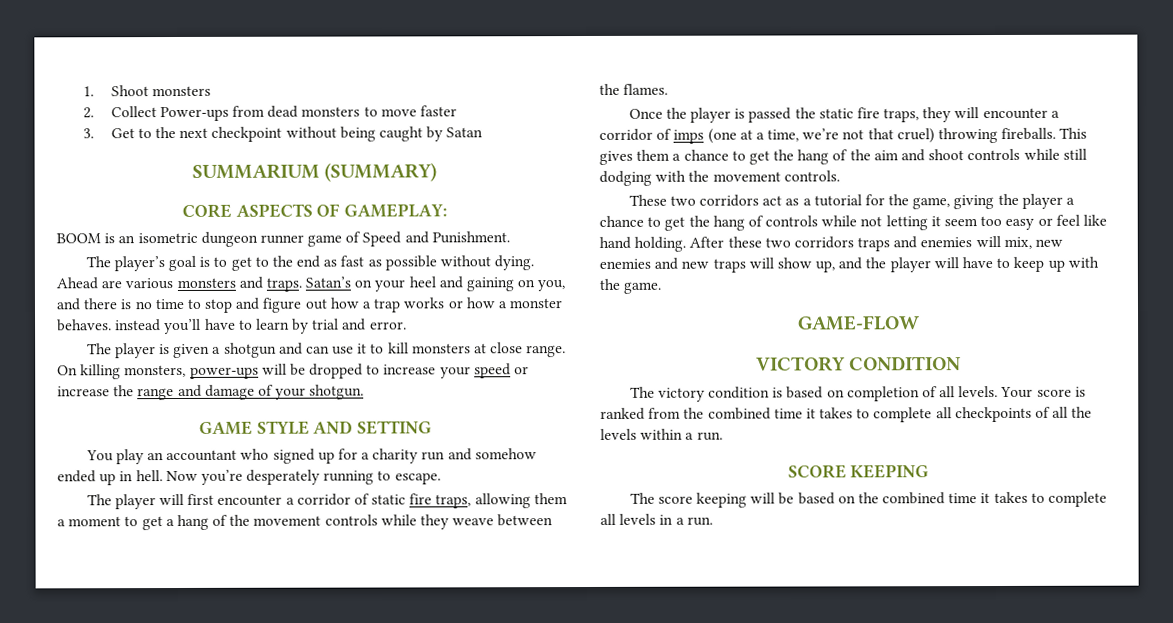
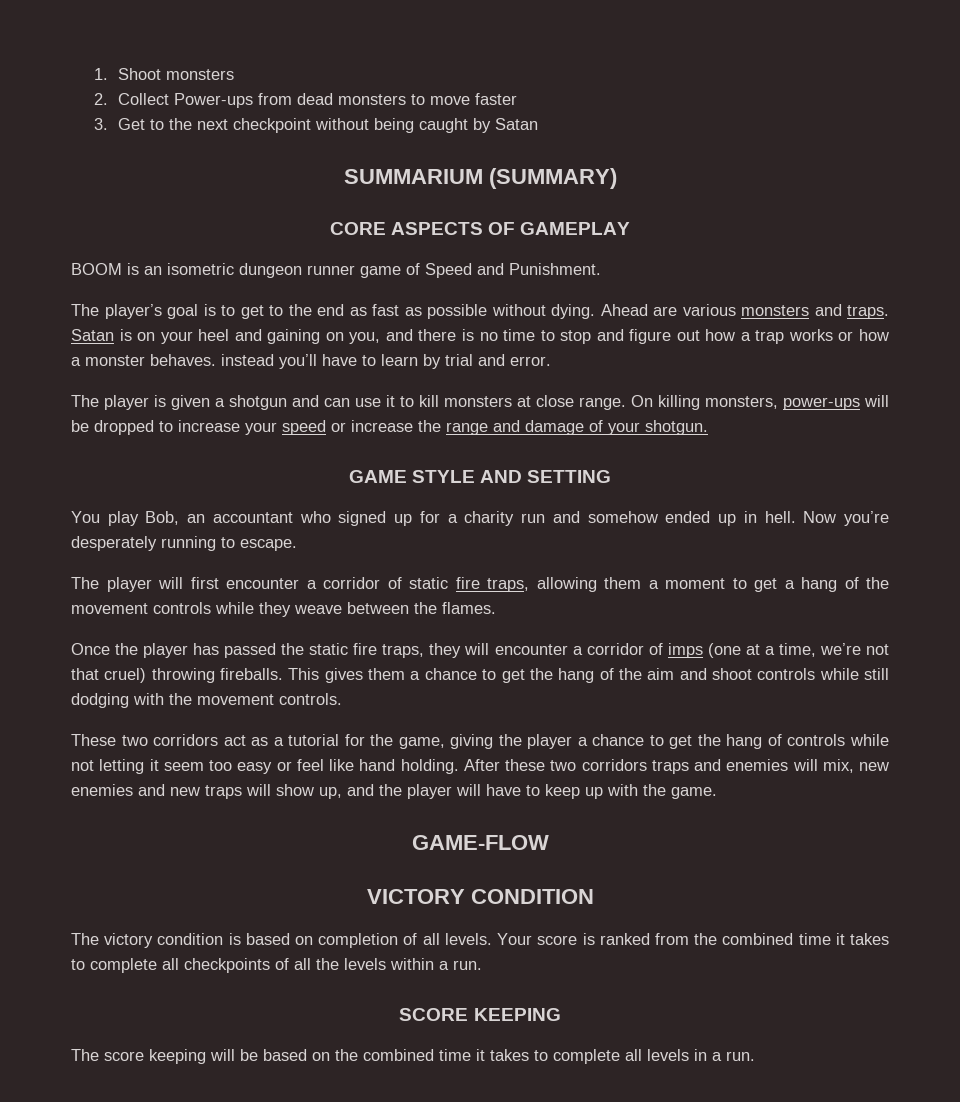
- CORE ASPECTS OF GAMEPLAY:
+ CORE ASPECTS OF GAMEPLAY
- Satan’s on your heel and gaining on you, and there is no time to stop and figure out how a trap works or how a monster behaves. instead you’ll have to learn by trial and error.
+ Satan is on your heel and gaining on you, and there is no time to stop and figure out how a trap works or how a monster behaves. instead you’ll have to learn by trial and error.
- You play an accountant who signed up for a charity run and somehow ended up in hell.
+ You play Bob, an accountant who signed up for a charity run and somehow ended up in hell.
- Once the player is passed the static fire traps, they will encounter a corridor of imps (one at a time, we’re not that cruel) throwing fireballs.
+ Once the player has passed the static fire traps, they will encounter a corridor of imps (one at a time, we’re not that cruel) throwing fireballs.

